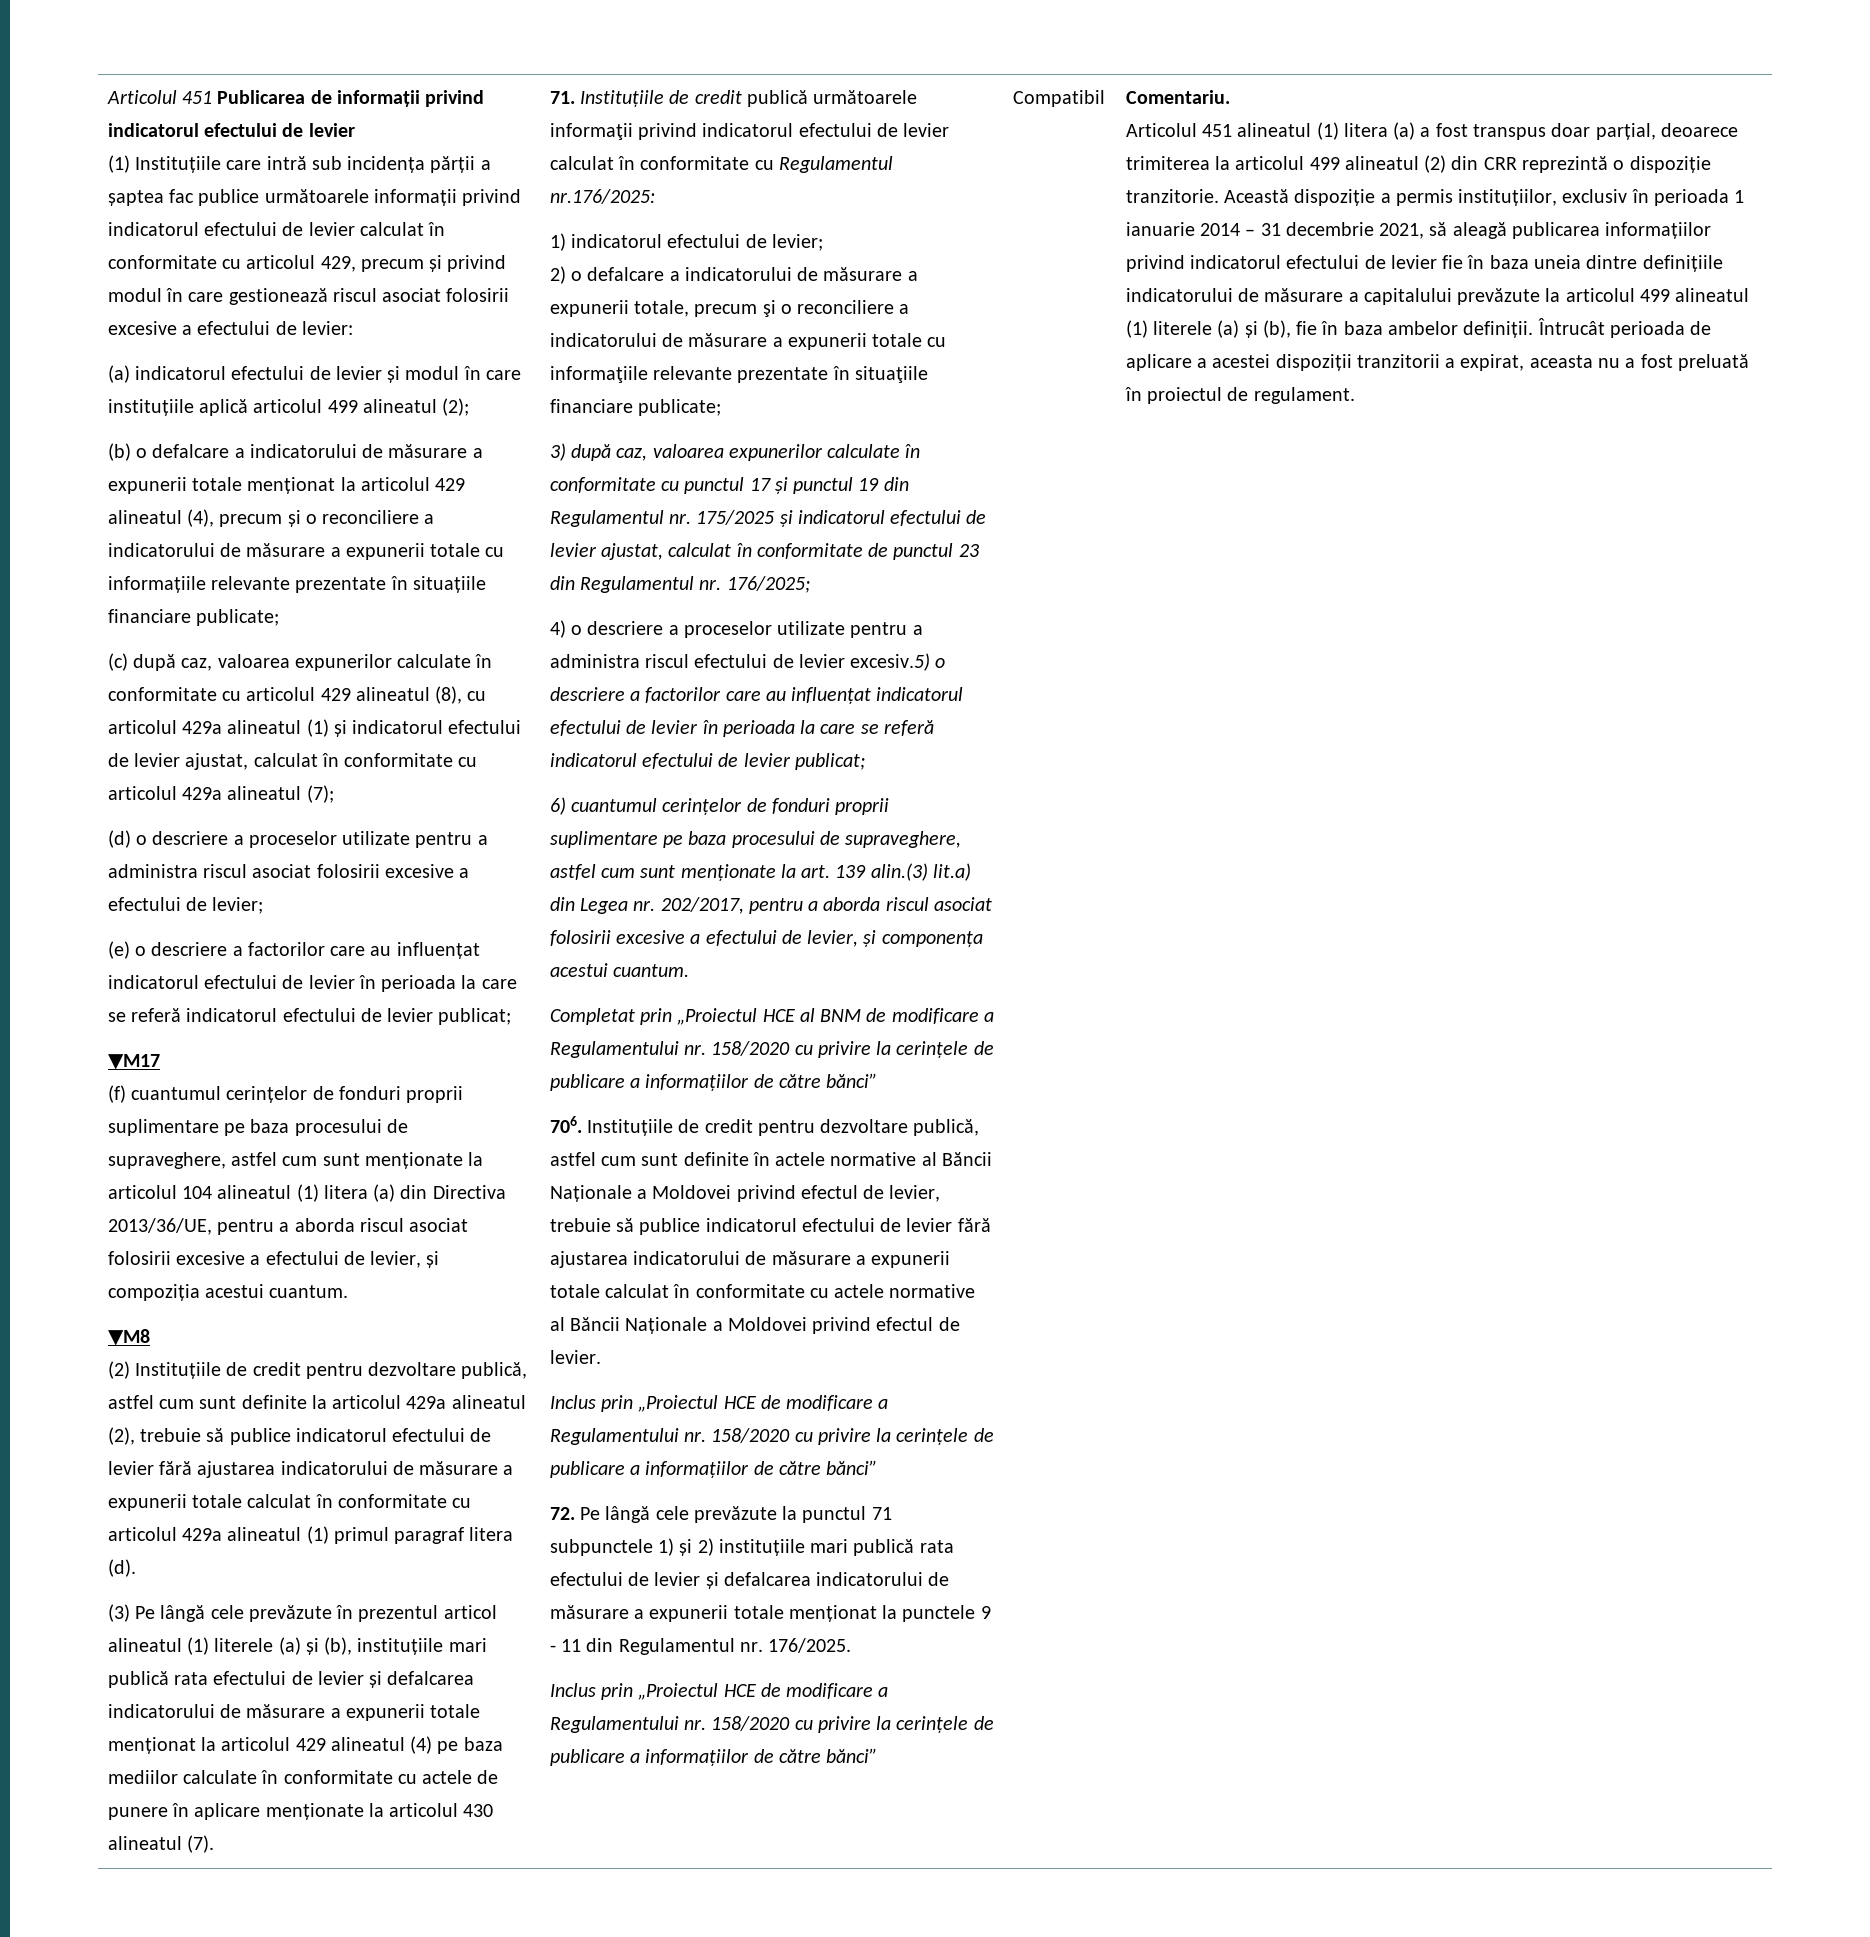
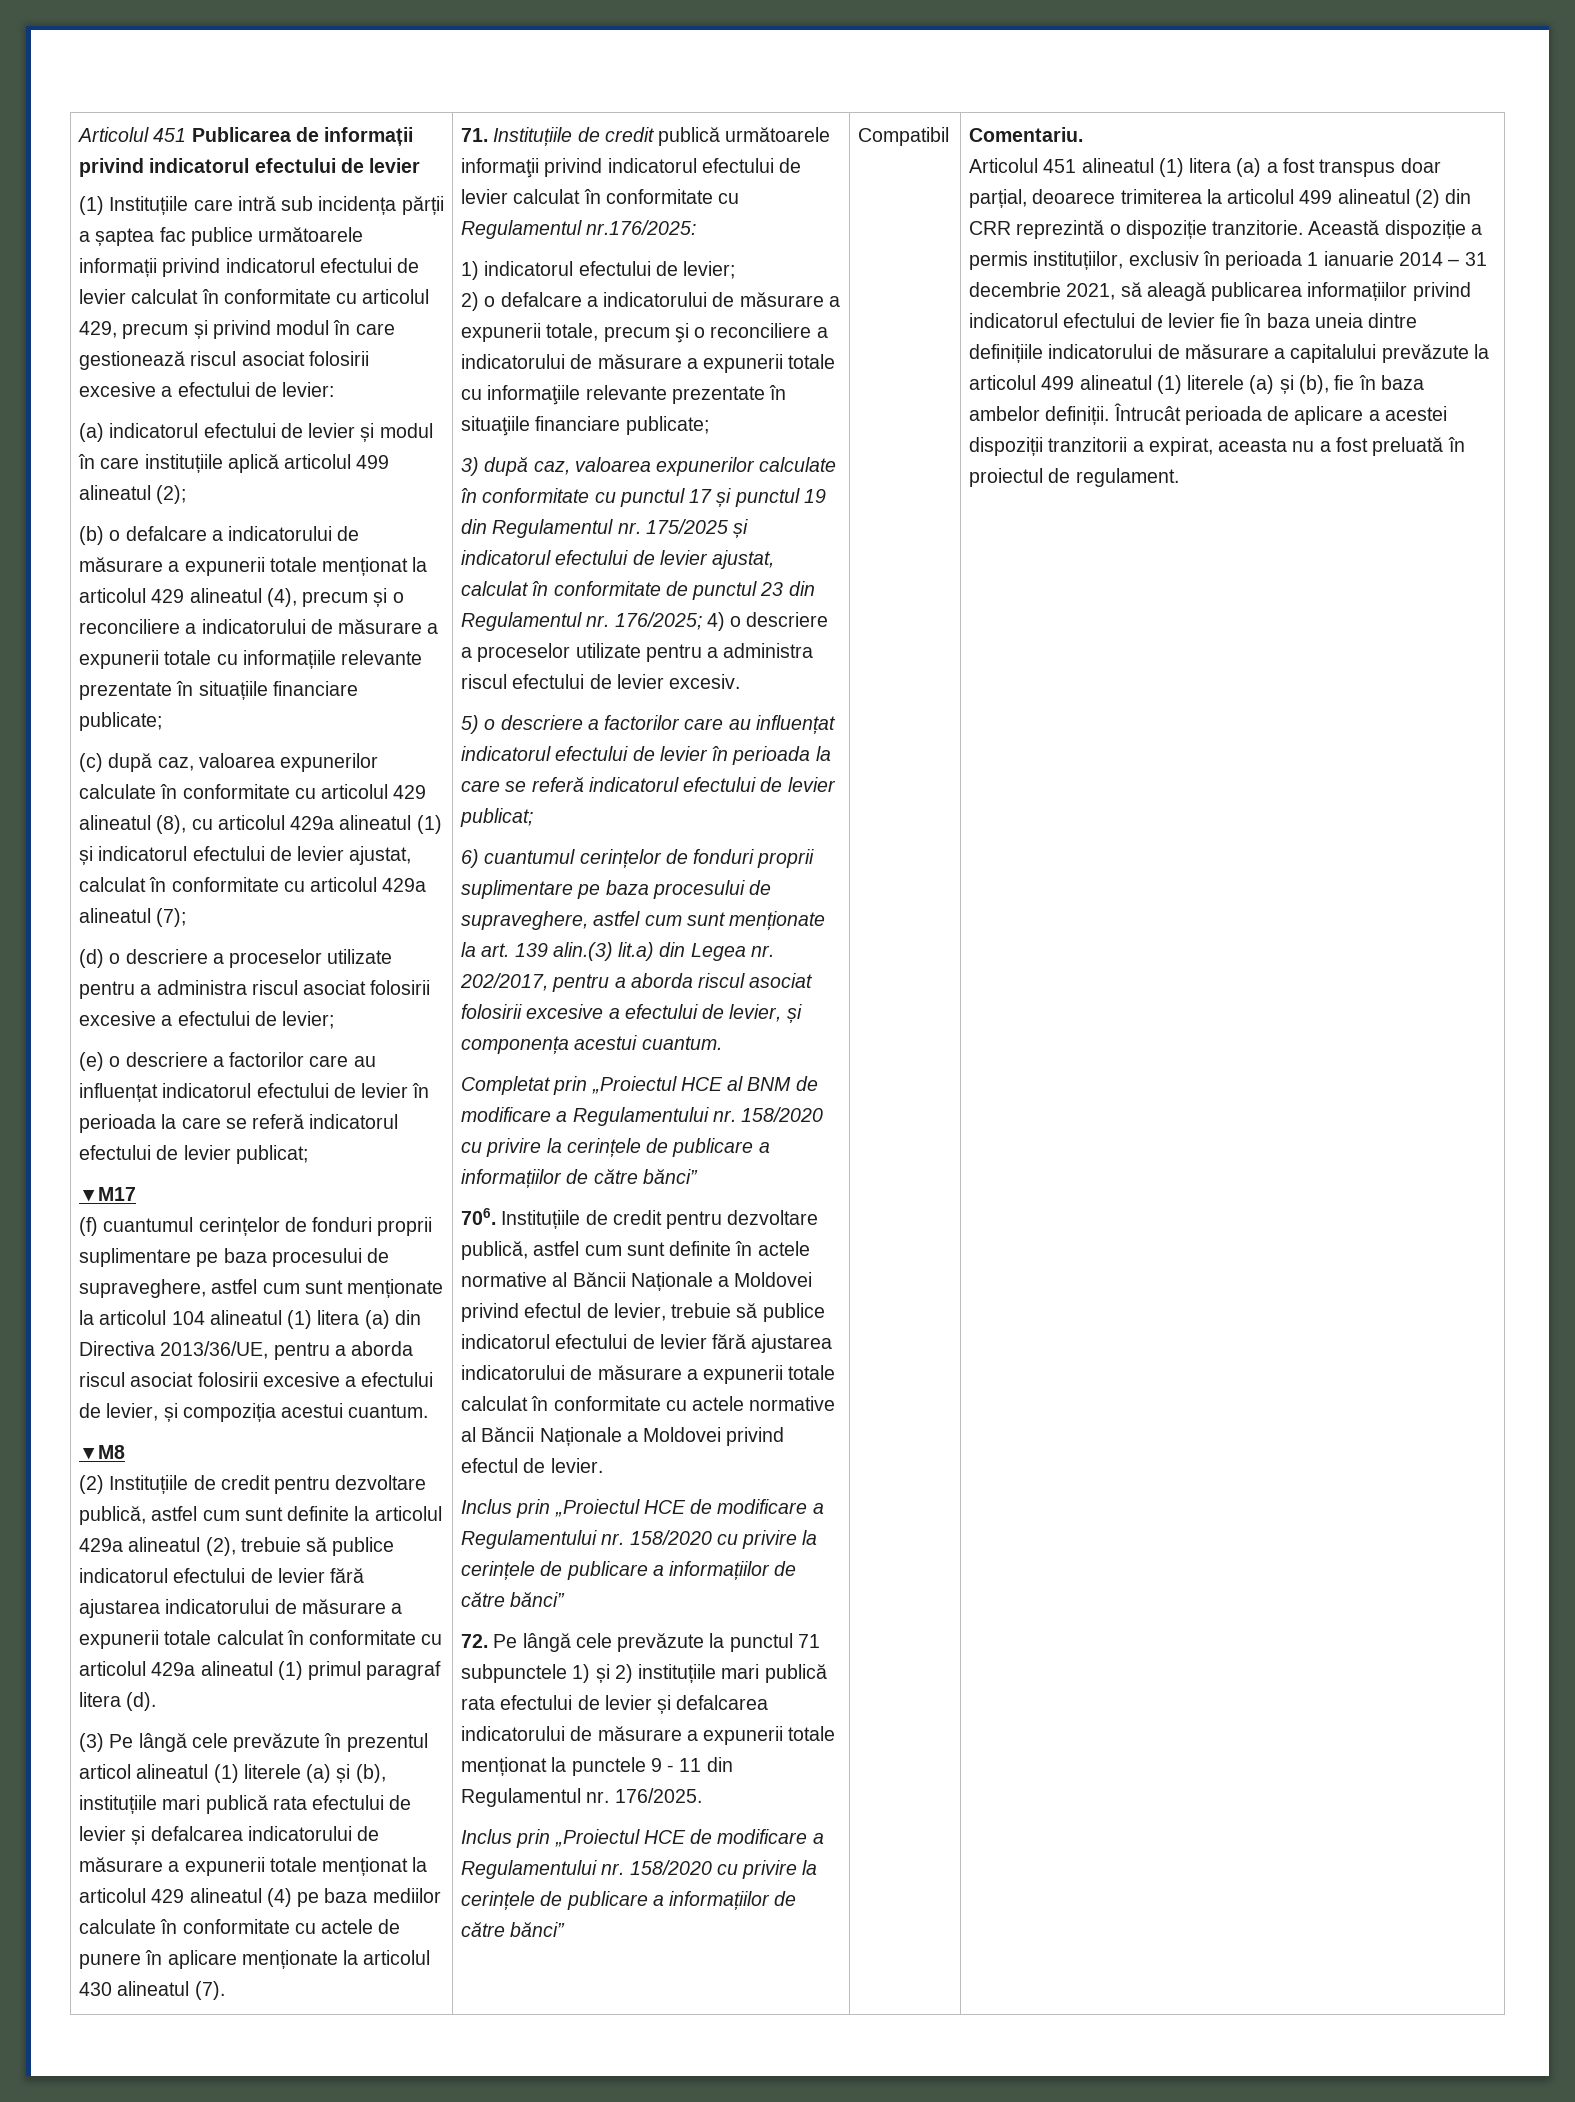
- 3) după caz, valoarea expunerilor calculate în conformitate cu punctul 17 și punctul 19 din Regulamentul nr. 175/2025 și indicatorul efectului de levier ajustat, calculat în conformitate de punctul 23 din Regulamentul nr. 176/2025;
- 4) o descriere a proceselor utilizate pentru a administra riscul efectului de levier excesiv.5) o descriere a factorilor care au influențat indicatorul efectului de levier în perioada la care se referă indicatorul efectului de levier publicat;
+ 3) după caz, valoarea expunerilor calculate în conformitate cu punctul 17 și punctul 19 din Regulamentul nr. 175/2025 și indicatorul efectului de levier ajustat, calculat în conformitate de punctul 23 din Regulamentul nr. 176/2025; 4) o descriere a proceselor utilizate pentru a administra riscul efectului de levier excesiv.
+ 5) o descriere a factorilor care au influențat indicatorul efectului de levier în perioada la care se referă indicatorul efectului de levier publicat;

